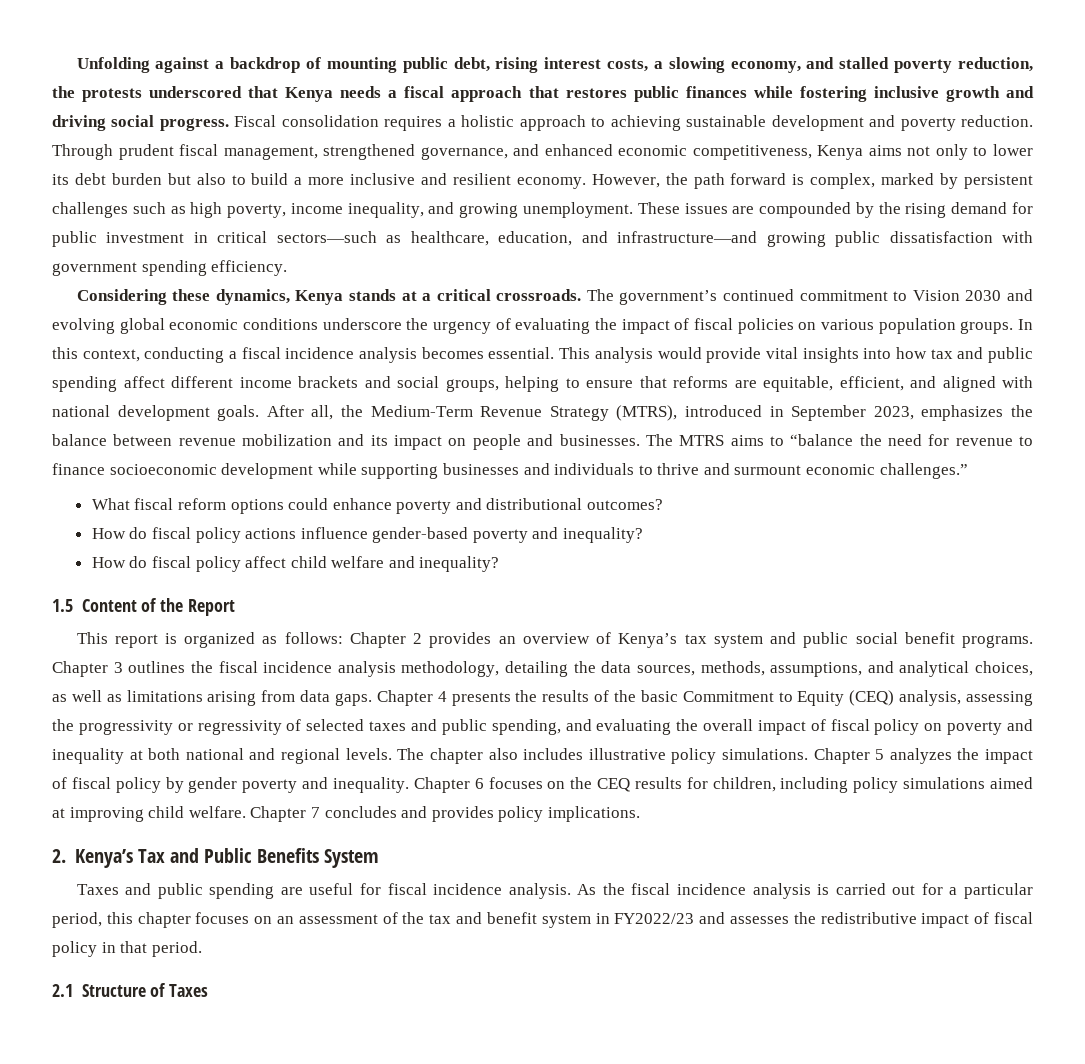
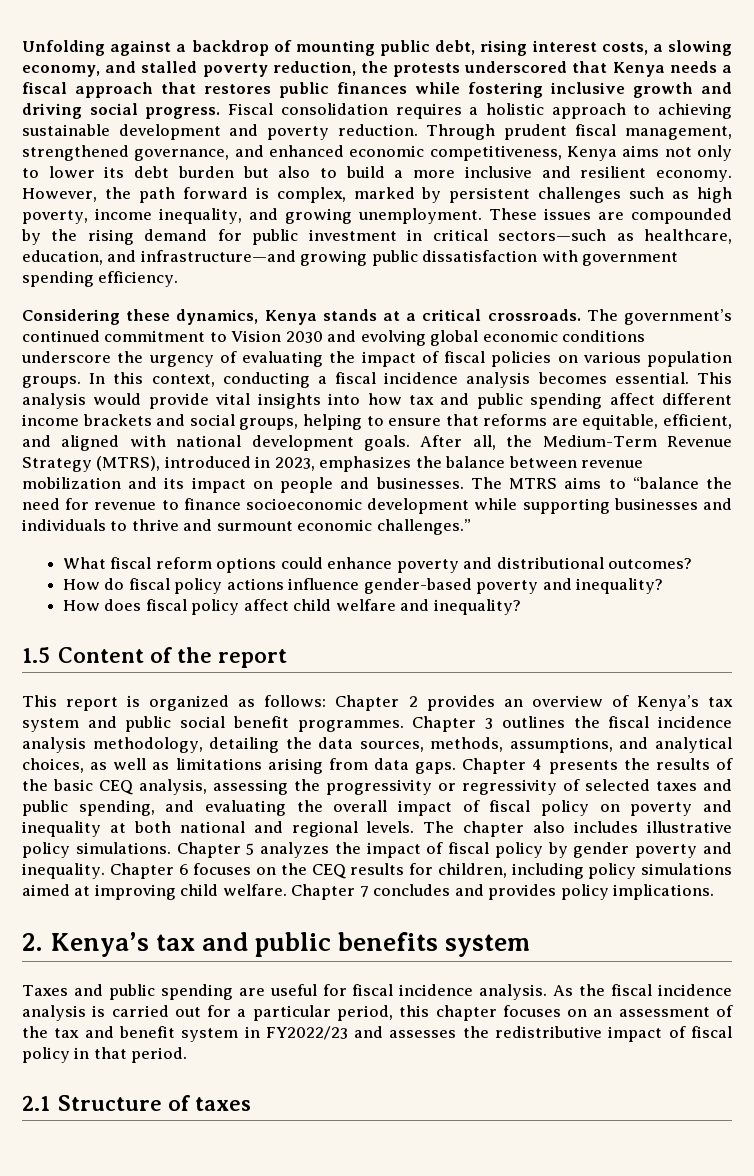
- After all, the Medium-Term Revenue Strategy (MTRS), introduced in September 2023, emphasizes the balance between revenue mobilization and its impact on people and businesses.
+ After all, the Medium-Term Revenue Strategy (MTRS), introduced in 2023, emphasizes the balance between revenue mobilization and its impact on people and businesses.
- How do fiscal policy affect child welfare and inequality?
+ How does fiscal policy affect child welfare and inequality?
- 1.5 Content of the Report
+ 1.5 Content of the report
- This report is organized as follows: Chapter 2 provides an overview of Kenya’s tax system and public social benefit programs.
+ This report is organized as follows: Chapter 2 provides an overview of Kenya’s tax system and public social benefit programmes.
- Chapter 4 presents the results of the basic Commitment to Equity (CEQ) analysis, assessing the progressivity or regressivity of selected taxes and public spending, and evaluating the overall impact of fiscal policy on poverty and inequality at both national and regional levels.
+ Chapter 4 presents the results of the basic CEQ analysis, assessing the progressivity or regressivity of selected taxes and public spending, and evaluating the overall impact of fiscal policy on poverty and inequality at both national and regional levels.
- 2. Kenya’s Tax and Public Benefits System
+ 2. Kenya’s tax and public benefits system
- 2.1 Structure of Taxes
+ 2.1 Structure of taxes

